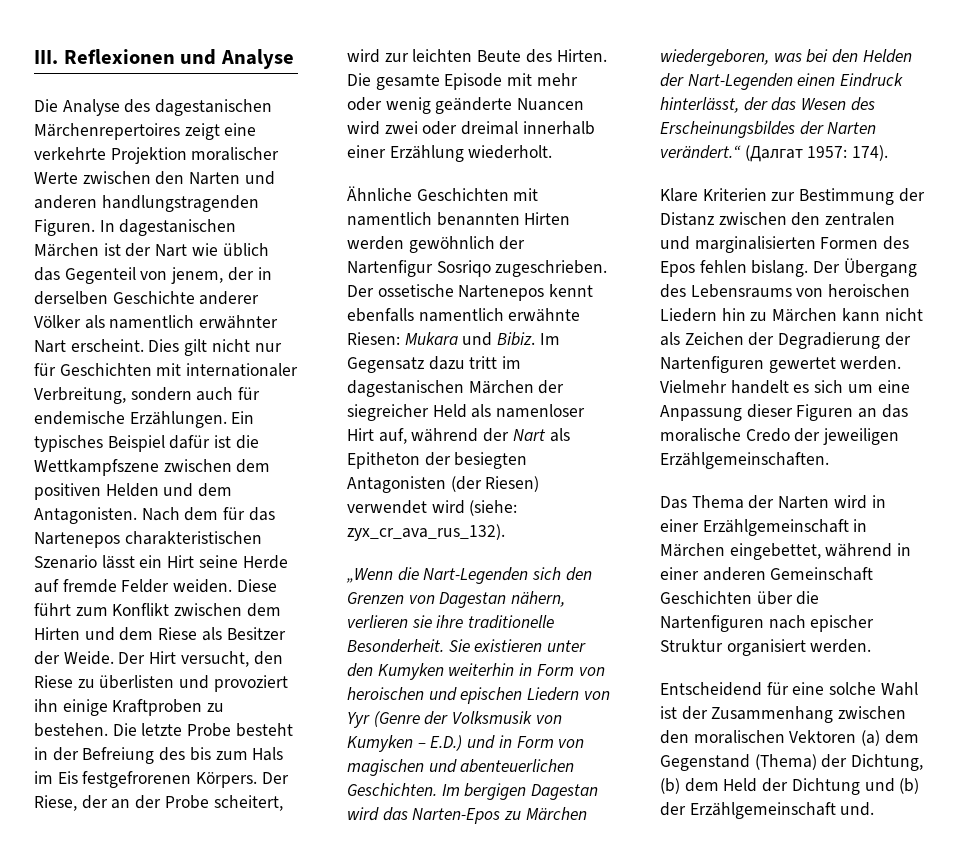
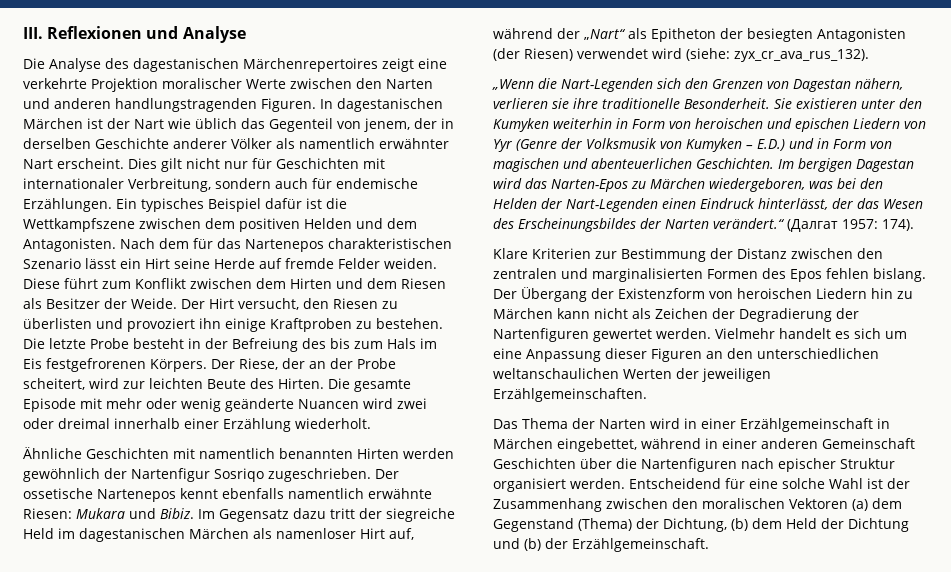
- Diese führt zum Konflikt zwischen dem Hirten und dem Riese als Besitzer der Weide.
+ Diese führt zum Konflikt zwischen dem Hirten und dem Riesen als Besitzer der Weide.
- Der Hirt versucht, den Riese zu überlisten und provoziert ihn einige Kraftproben zu bestehen.
+ Der Hirt versucht, den Riesen zu überlisten und provoziert ihn einige Kraftproben zu bestehen.
- Im Gegensatz dazu tritt im dagestanischen Märchen der siegreicher Held als namenloser Hirt auf, während der Nart als Epitheton der besiegten Antagonisten (der Riesen) verwendet wird (siehe: zyx_cr_ava_rus_132).
+ Im Gegensatz dazu tritt der siegreiche Held im dagestanischen Märchen als namenloser Hirt auf, während der „Nart“ als Epitheton der besiegten Antagonisten (der Riesen) verwendet wird (siehe: zyx_cr_ava_rus_132).
- Der Übergang des Lebensraums von heroischen Liedern hin zu Märchen kann nicht als Zeichen der Degradierung der Nartenfiguren gewertet werden.
+ Der Übergang der Existenzform von heroischen Liedern hin zu Märchen kann nicht als Zeichen der Degradierung der Nartenfiguren gewertet werden.
- Vielmehr handelt es sich um eine Anpassung dieser Figuren an das moralische Credo der jeweiligen Erzählgemeinschaften.
+ Vielmehr handelt es sich um eine Anpassung dieser Figuren an den unterschiedlichen weltanschaulichen Werten der jeweiligen Erzählgemeinschaften.
- Das Thema der Narten wird in einer Erzählgemeinschaft in Märchen eingebettet, während in einer anderen Gemeinschaft Geschichten über die Nartenfiguren nach epischer Struktur organisiert werden.
- Entscheidend für eine solche Wahl ist der Zusammenhang zwischen den moralischen Vektoren (a) dem Gegenstand (Thema) der Dichtung, (b) dem Held der Dichtung und (b) der Erzählgemeinschaft und.
+ Das Thema der Narten wird in einer Erzählgemeinschaft in Märchen eingebettet, während in einer anderen Gemeinschaft Geschichten über die Nartenfiguren nach epischer Struktur organisiert werden. Entscheidend für eine solche Wahl ist der Zusammenhang zwischen den moralischen Vektoren (a) dem Gegenstand (Thema) der Dichtung, (b) dem Held der Dichtung und (b) der Erzählgemeinschaft.

